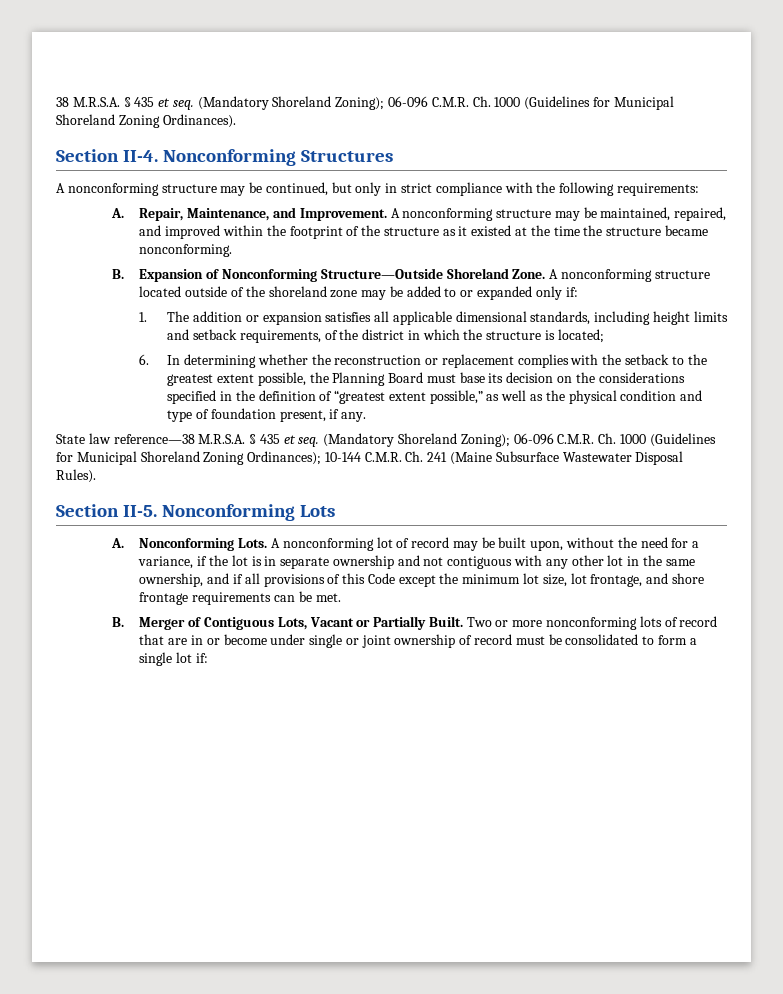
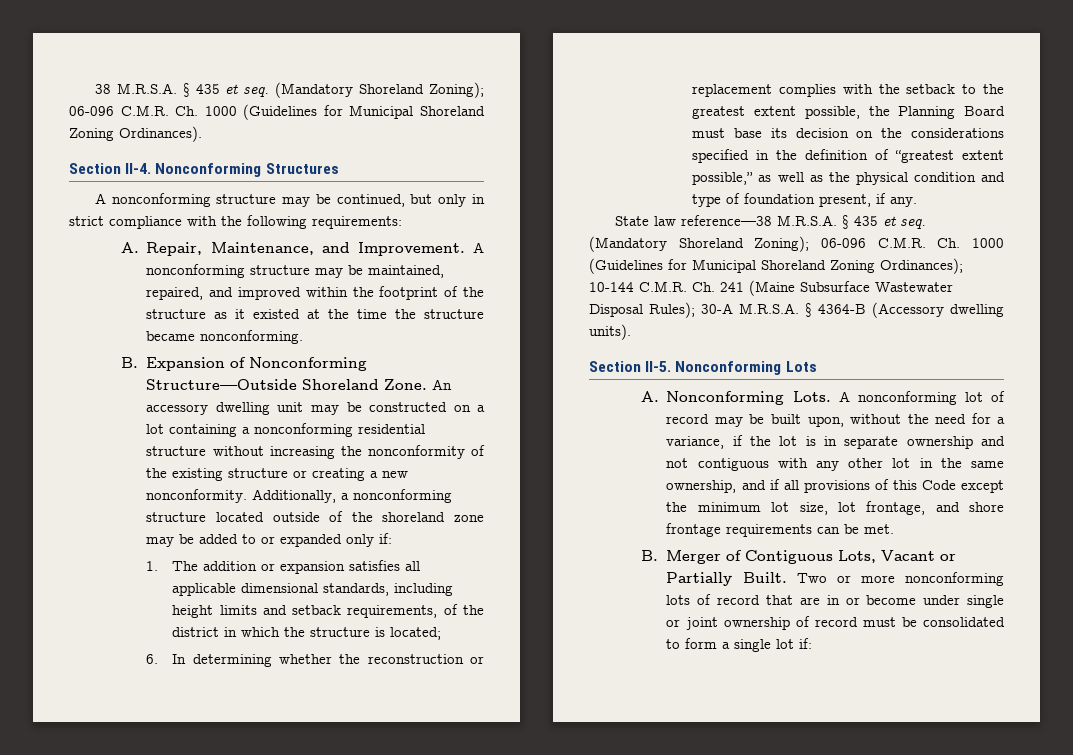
- A nonconforming structure located outside of the shoreland zone may be added to or expanded only if:
+ An accessory dwelling unit may be constructed on a lot containing a nonconforming residential structure without increasing the nonconformity of the existing structure or creating a new nonconformity. Additionally, a nonconforming structure located outside of the shoreland zone may be added to or expanded only if:
- (Mandatory Shoreland Zoning); 06-096 C.M.R. Ch. 1000 (Guidelines for Municipal Shoreland Zoning Ordinances); 10-144 C.M.R. Ch. 241 (Maine Subsurface Wastewater Disposal Rules).
+ (Mandatory Shoreland Zoning); 06-096 C.M.R. Ch. 1000 (Guidelines for Municipal Shoreland Zoning Ordinances); 10-144 C.M.R. Ch. 241 (Maine Subsurface Wastewater Disposal Rules); 30-A M.R.S.A. § 4364-B (Accessory dwelling units).

